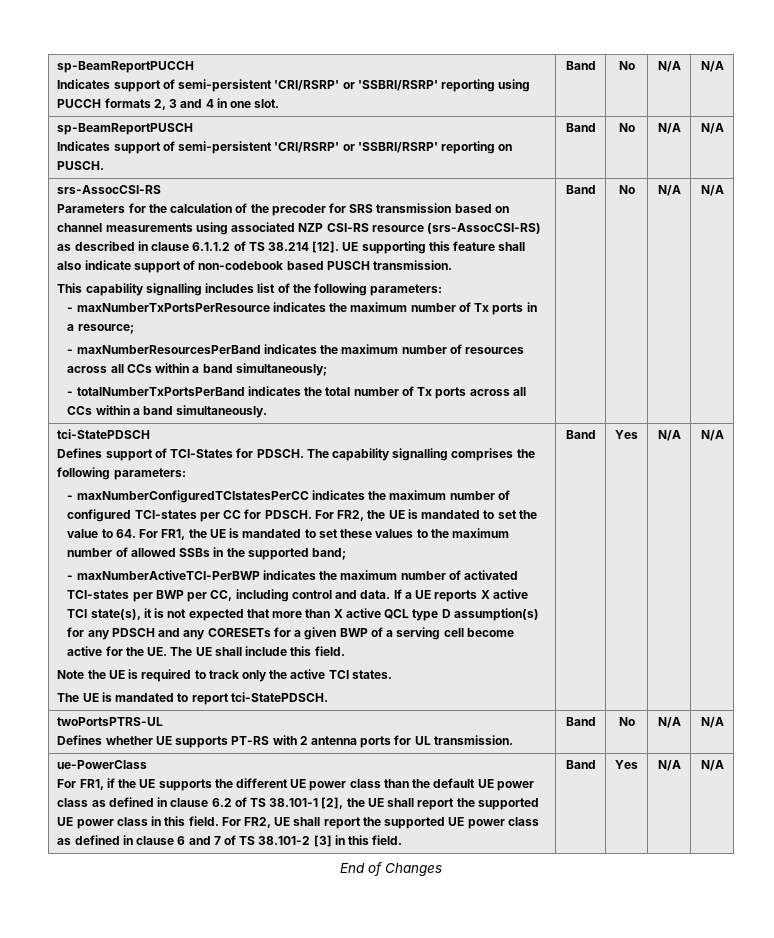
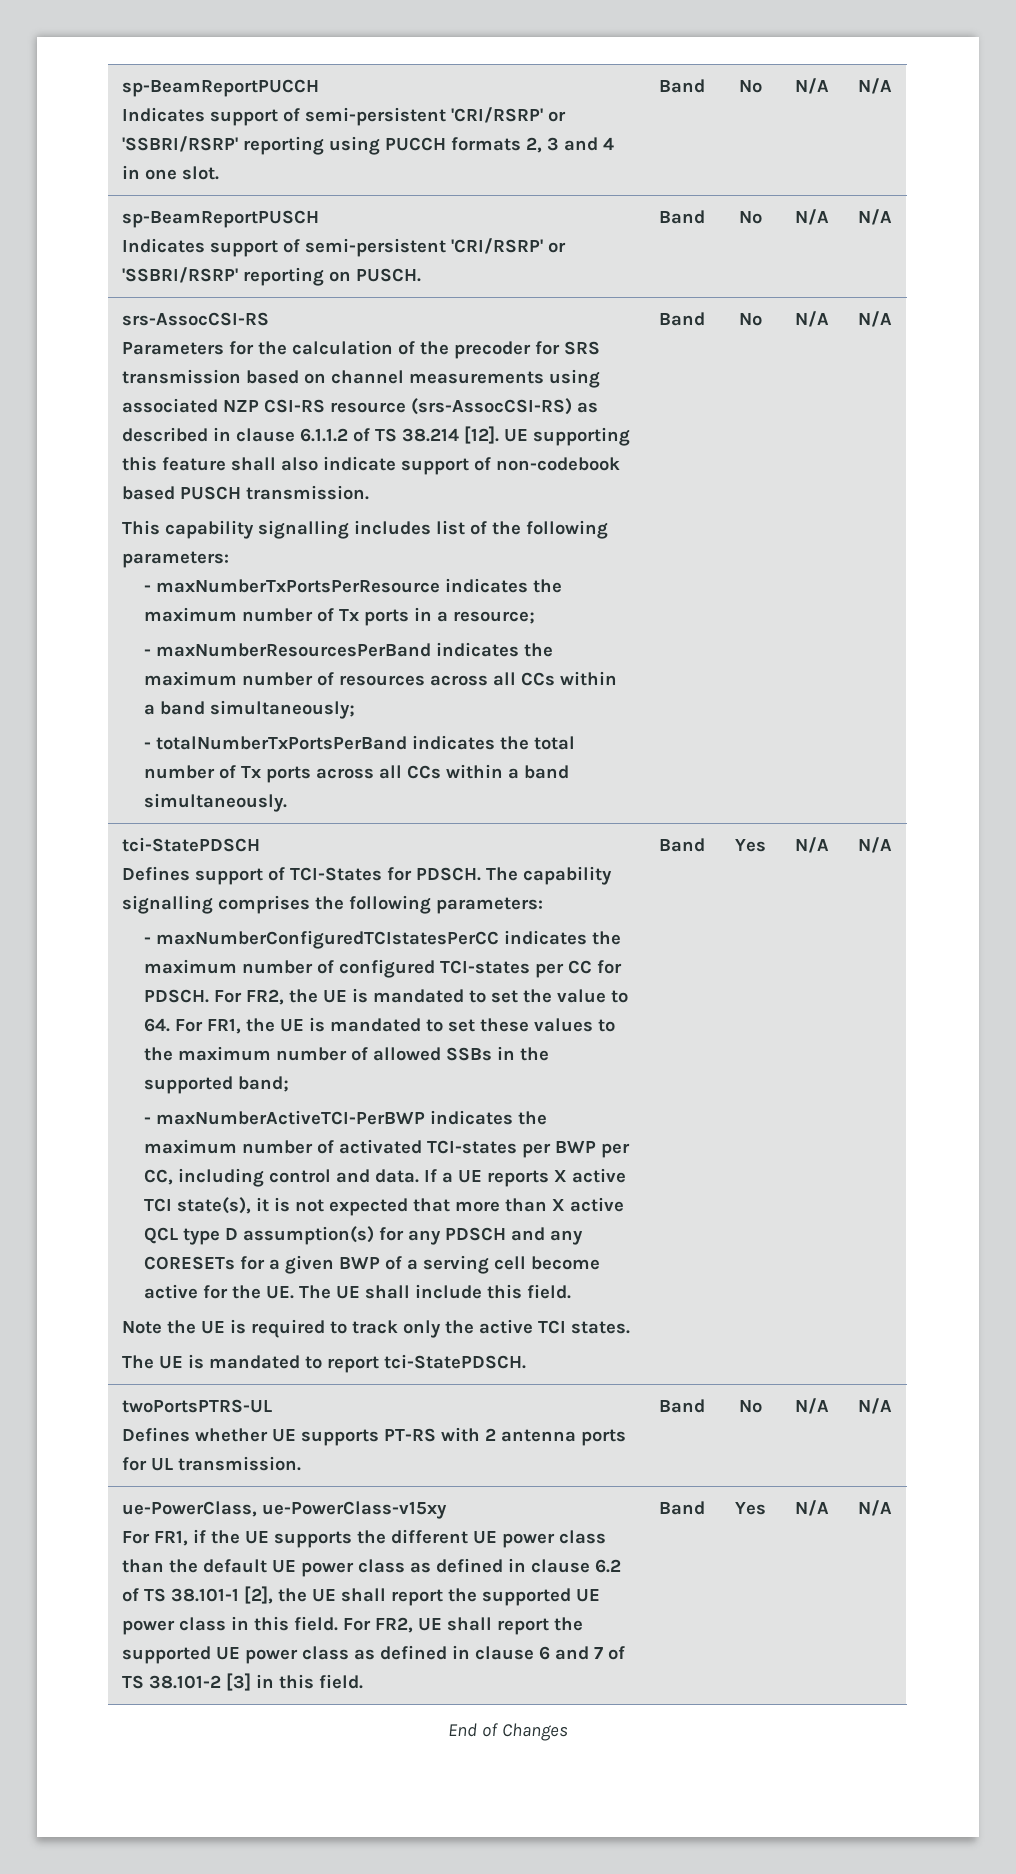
- ue-PowerClass
+ ue-PowerClass, ue-PowerClass-v15xy

